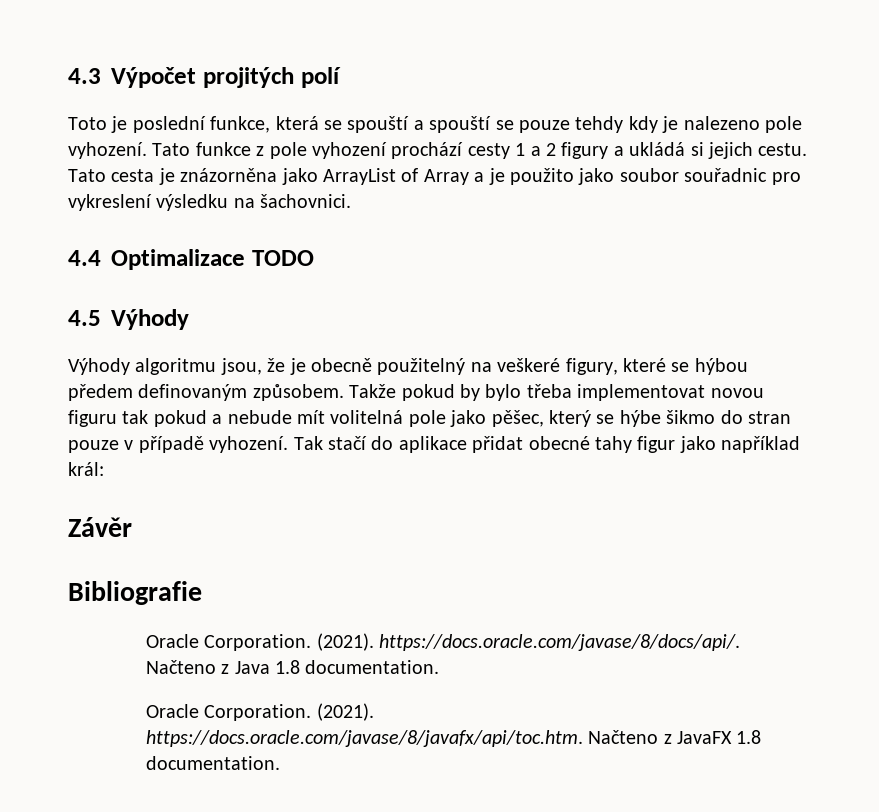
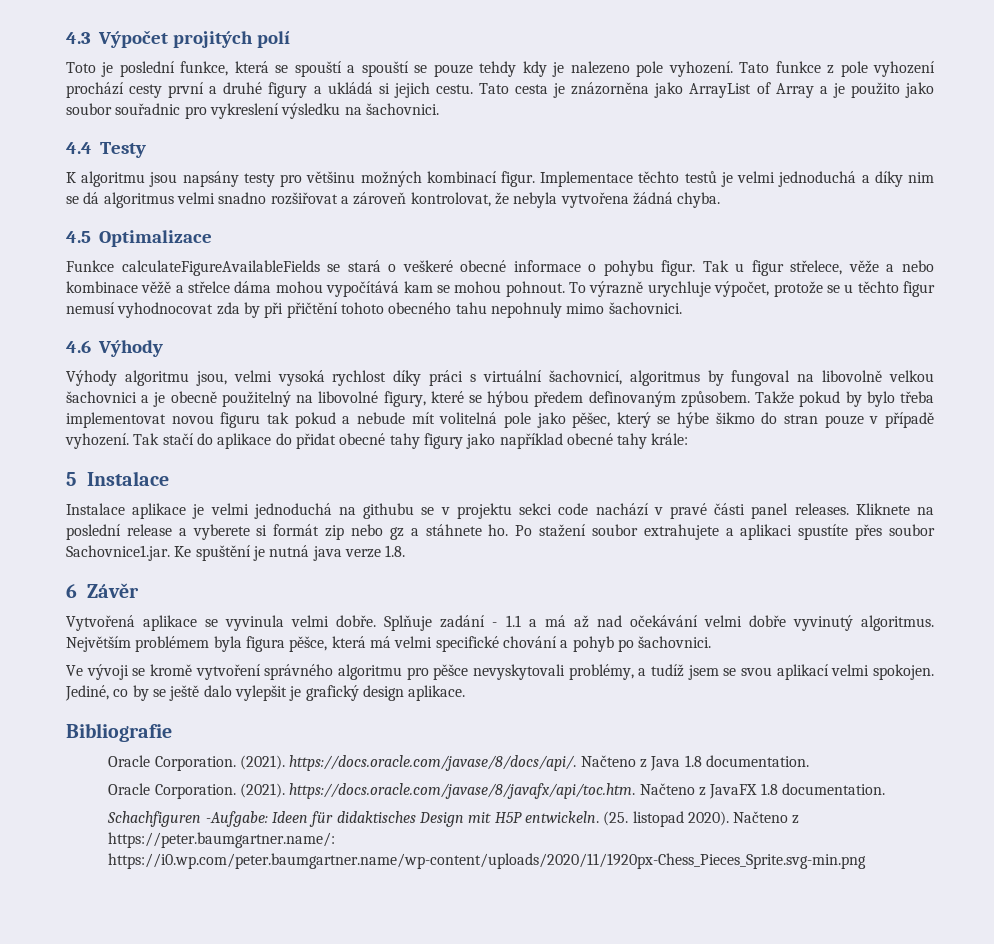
- Tato funkce z pole vyhození prochází cesty 1 a 2 figury a ukládá si jejich cestu.
+ Tato funkce z pole vyhození prochází cesty první a druhé figury a ukládá si jejich cestu.
- 4.4 Optimalizace TODO
- 4.5 Výhody
- Výhody algoritmu jsou, že je obecně použitelný na veškeré figury, které se hýbou předem definovaným způsobem.
+ 4.4 Testy
+ K algoritmu jsou napsány testy pro většinu možných kombinací figur. Implementace těchto testů je velmi jednoduchá a díky nim se dá algoritmus velmi snadno rozšiřovat a zároveň kontrolovat, že nebyla vytvořena žádná chyba.
+ 4.5 Optimalizace
+ Funkce calculateFigureAvailableFields se stará o veškeré obecné informace o pohybu figur. Tak u figur střelece, věže a nebo kombinace věžě a střelce dáma mohou vypočítává kam se mohou pohnout. To výrazně urychluje výpočet, protože se u těchto figur nemusí vyhodnocovat zda by při přičtění tohoto obecného tahu nepohnuly mimo šachovnici.
+ 4.6 Výhody
+ Výhody algoritmu jsou, velmi vysoká rychlost díky práci s virtuální šachovnicí, algoritmus by fungoval na libovolně velkou šachovnici a je obecně použitelný na libovolné figury, které se hýbou předem definovaným způsobem.
- Tak stačí do aplikace přidat obecné tahy figur jako například král:
- Závěr
+ Tak stačí do aplikace do přidat obecné tahy figury jako například obecné tahy krále:
+ 5 Instalace
+ Instalace aplikace je velmi jednoduchá na githubu se v projektu sekci code nachází v pravé části panel releases. Kliknete na poslední release a vyberete si formát zip nebo gz a stáhnete ho. Po stažení soubor extrahujete a aplikaci spustíte přes soubor Sachovnice1.jar. Ke spuštění je nutná java verze 1.8.
+ 6 Závěr
+ Vytvořená aplikace se vyvinula velmi dobře. Splňuje zadání - 1.1 a má až nad očekávání velmi dobře vyvinutý algoritmus. Největším problémem byla figura pěšce, která má velmi specifické chování a pohyb po šachovnici.
+ Ve vývoji se kromě vytvoření správného algoritmu pro pěšce nevyskytovali problémy, a tudíž jsem se svou aplikací velmi spokojen. Jediné, co by se ještě dalo vylepšit je grafický design aplikace.
+ Schachfiguren -Aufgabe: Ideen für didaktisches Design mit H5P entwickeln. (25. listopad 2020). Načteno z https://peter.baumgartner.name/: https://i0.wp.com/peter.baumgartner.name/wp-content/uploads/2020/11/1920px-Chess_Pieces_Sprite.svg-min.png

